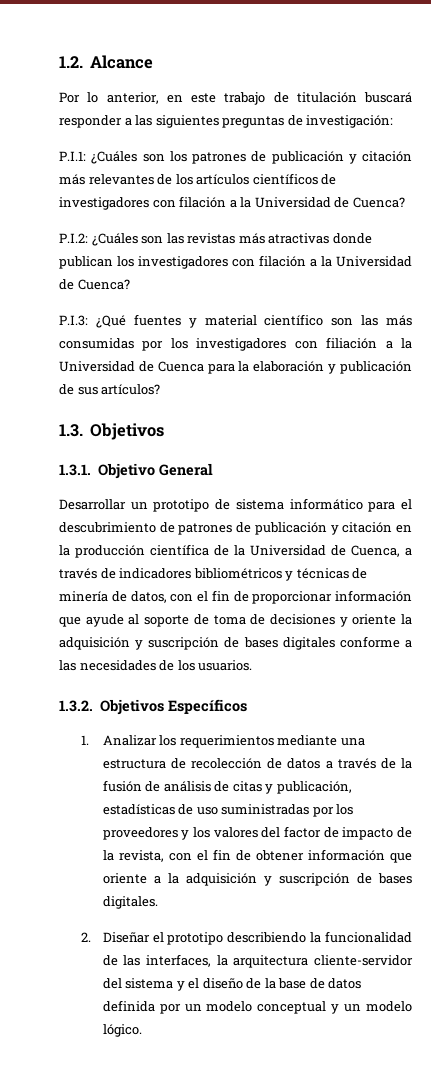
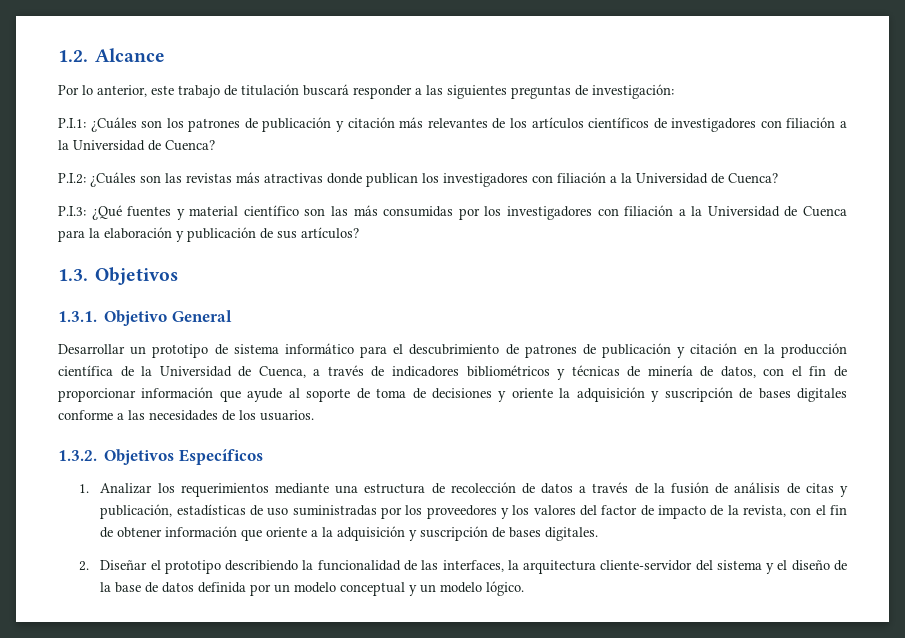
- Por lo anterior, en este trabajo de titulación buscará responder a las siguientes preguntas de investigación:
+ Por lo anterior, este trabajo de titulación buscará responder a las siguientes preguntas de investigación:
- P.I.1: ¿Cuáles son los patrones de publicación y citación más relevantes de los artículos científicos de investigadores con filación a la Universidad de Cuenca?
+ P.I.1: ¿Cuáles son los patrones de publicación y citación más relevantes de los artículos científicos de investigadores con filiación a la Universidad de Cuenca?
- P.I.2: ¿Cuáles son las revistas más atractivas donde publican los investigadores con filación a la Universidad de Cuenca?
+ P.I.2: ¿Cuáles son las revistas más atractivas donde publican los investigadores con filiación a la Universidad de Cuenca?

